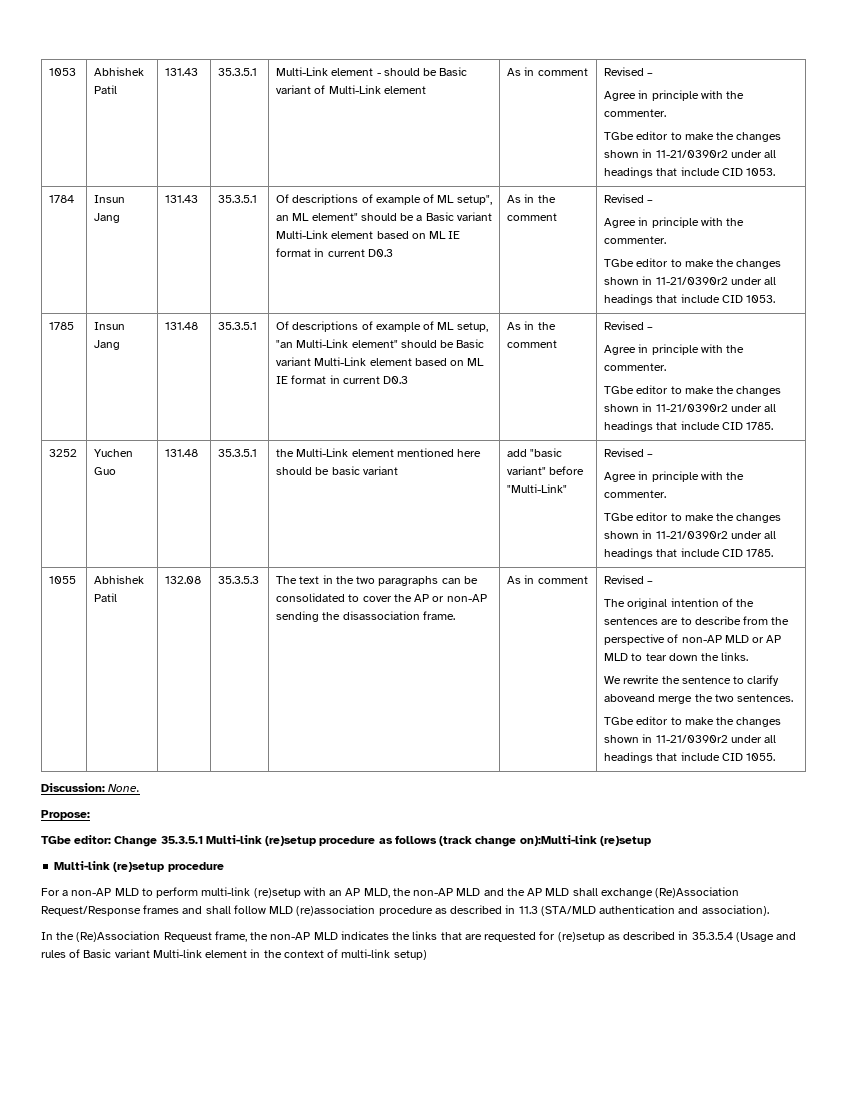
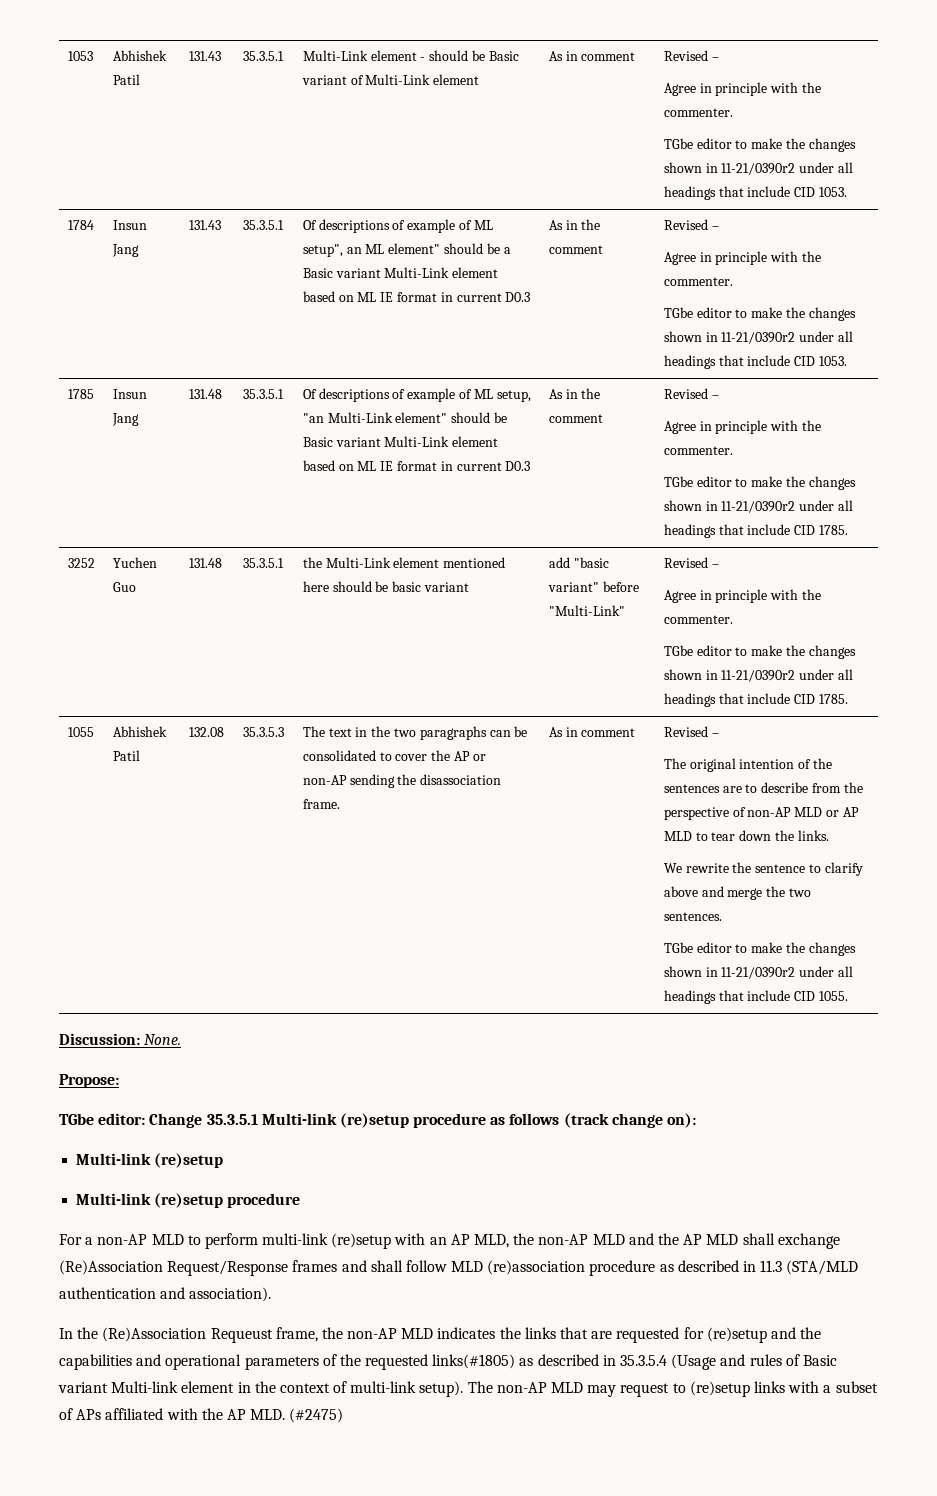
- We rewrite the sentence to clarify aboveand merge the two sentences.
+ We rewrite the sentence to clarify above and merge the two sentences.
- TGbe editor: Change 35.3.5.1 Multi-link (re)setup procedure as follows (track change on):Multi-link (re)setup
+ TGbe editor: Change 35.3.5.1 Multi-link (re)setup procedure as follows (track change on):
+ Multi-link (re)setup
- In the (Re)Association Requeust frame, the non-AP MLD indicates the links that are requested for (re)setup as described in 35.3.5.4 (Usage and rules of Basic variant Multi-link element in the context of multi-link setup)
+ In the (Re)Association Requeust frame, the non-AP MLD indicates the links that are requested for (re)setup and the capabilities and operational parameters of the requested links(#1805) as described in 35.3.5.4 (Usage and rules of Basic variant Multi-link element in the context of multi-link setup). The non-AP MLD may request to (re)setup links with a subset of APs affiliated with the AP MLD. (#2475)

